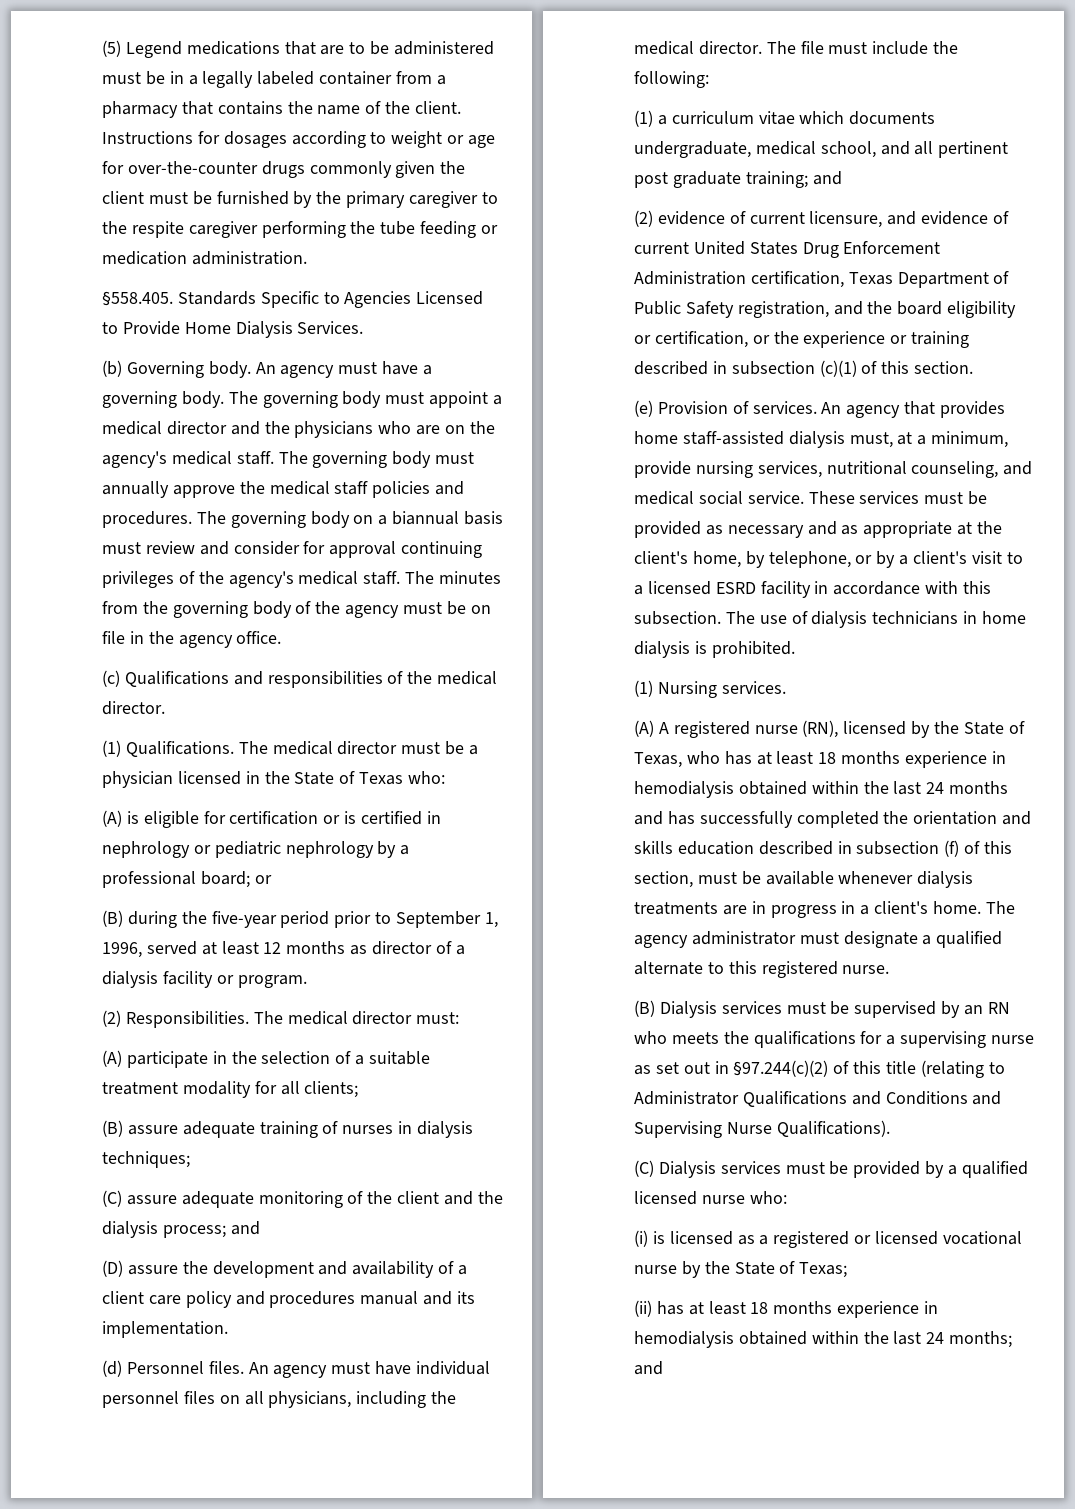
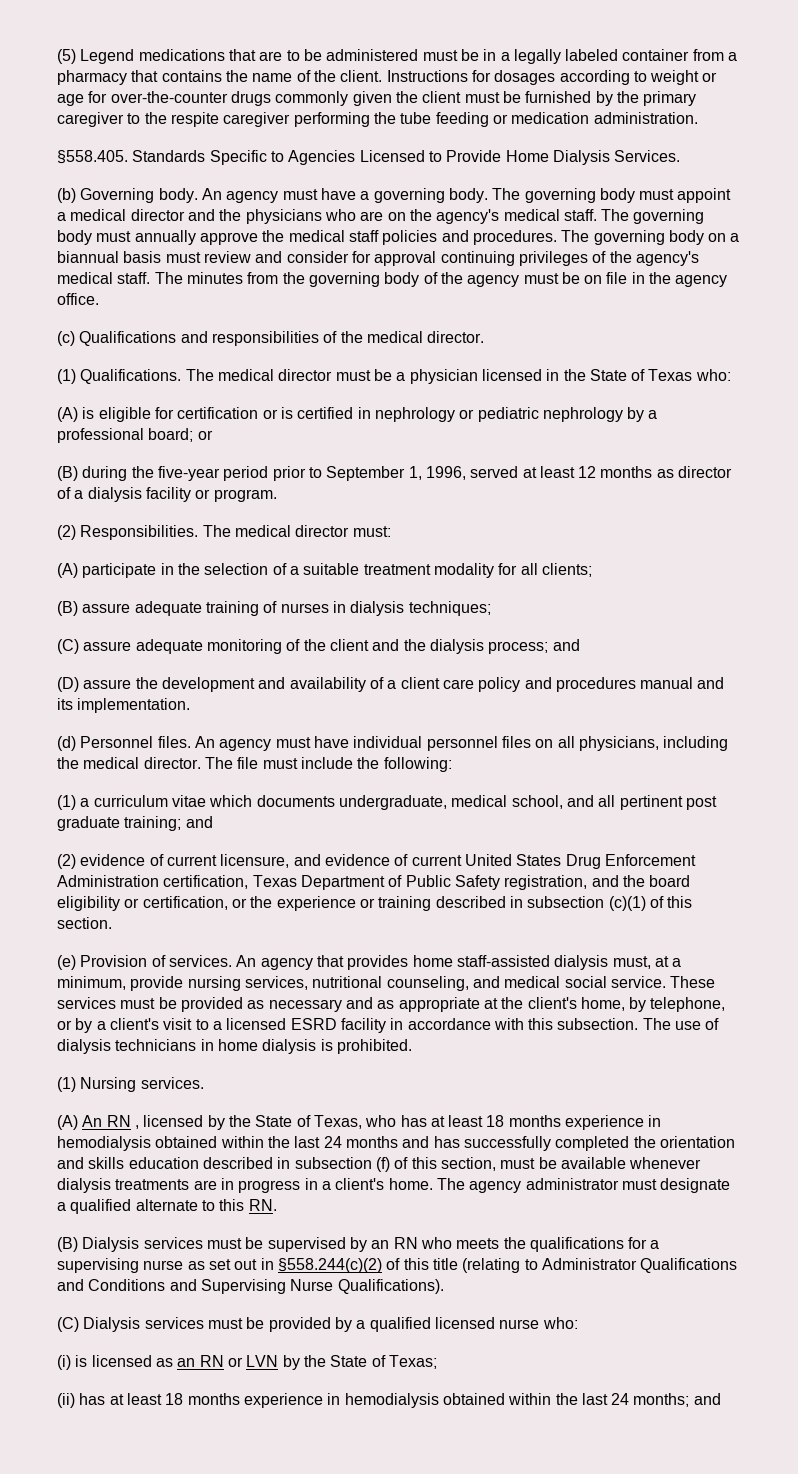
- (A) A registered nurse (RN), licensed by the State of Texas, who has at least 18 months experience in hemodialysis obtained within the last 24 months and has successfully completed the orientation and skills education described in subsection (f) of this section, must be available whenever dialysis treatments are in progress in a client's home.
+ (A) An RN , licensed by the State of Texas, who has at least 18 months experience in hemodialysis obtained within the last 24 months and has successfully completed the orientation and skills education described in subsection (f) of this section, must be available whenever dialysis treatments are in progress in a client's home.
- The agency administrator must designate a qualified alternate to this registered nurse.
+ The agency administrator must designate a qualified alternate to this RN.
- (B) Dialysis services must be supervised by an RN who meets the qualifications for a supervising nurse as set out in §97.244(c)(2) of this title (relating to Administrator Qualifications and Conditions and Supervising Nurse Qualifications).
+ (B) Dialysis services must be supervised by an RN who meets the qualifications for a supervising nurse as set out in §558.244(c)(2) of this title (relating to Administrator Qualifications and Conditions and Supervising Nurse Qualifications).
- (i) is licensed as a registered or licensed vocational nurse by the State of Texas;
+ (i) is licensed as an RN or LVN by the State of Texas;

